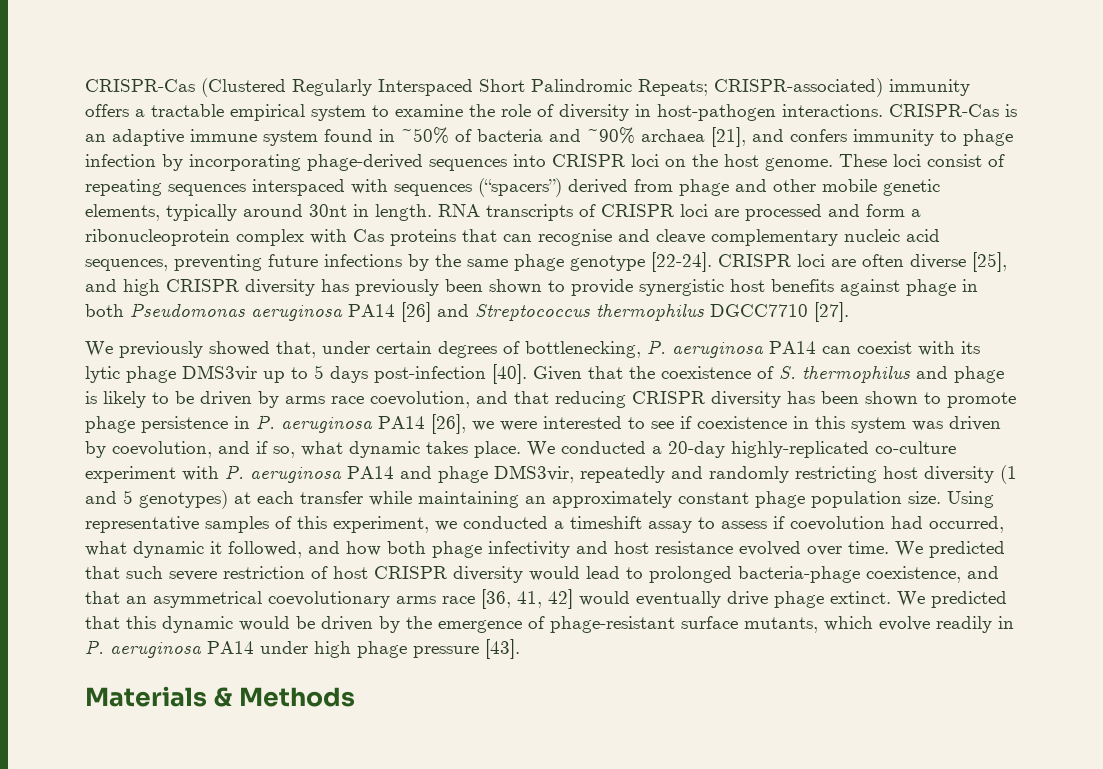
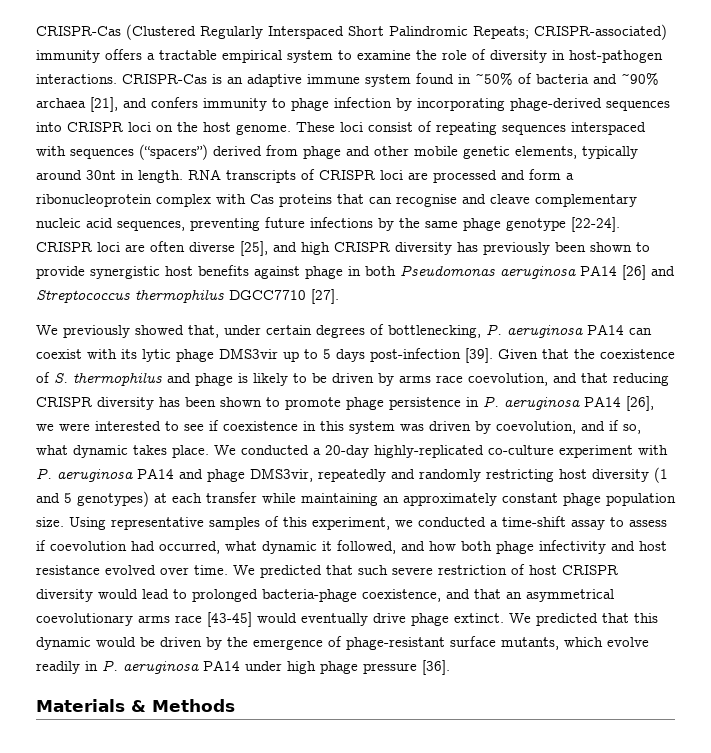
- We previously showed that, under certain degrees of bottlenecking, P. aeruginosa PA14 can coexist with its lytic phage DMS3vir up to 5 days post-infection [40].
+ We previously showed that, under certain degrees of bottlenecking, P. aeruginosa PA14 can coexist with its lytic phage DMS3vir up to 5 days post-infection [39].
- Using representative samples of this experiment, we conducted a timeshift assay to assess if coevolution had occurred, what dynamic it followed, and how both phage infectivity and host resistance evolved over time.
+ Using representative samples of this experiment, we conducted a time-shift assay to assess if coevolution had occurred, what dynamic it followed, and how both phage infectivity and host resistance evolved over time.
- We predicted that such severe restriction of host CRISPR diversity would lead to prolonged bacteria-phage coexistence, and that an asymmetrical coevolutionary arms race [36, 41, 42] would eventually drive phage extinct.
+ We predicted that such severe restriction of host CRISPR diversity would lead to prolonged bacteria-phage coexistence, and that an asymmetrical coevolutionary arms race [43-45] would eventually drive phage extinct.
- We predicted that this dynamic would be driven by the emergence of phage-resistant surface mutants, which evolve readily in P. aeruginosa PA14 under high phage pressure [43].
+ We predicted that this dynamic would be driven by the emergence of phage-resistant surface mutants, which evolve readily in P. aeruginosa PA14 under high phage pressure [36].

